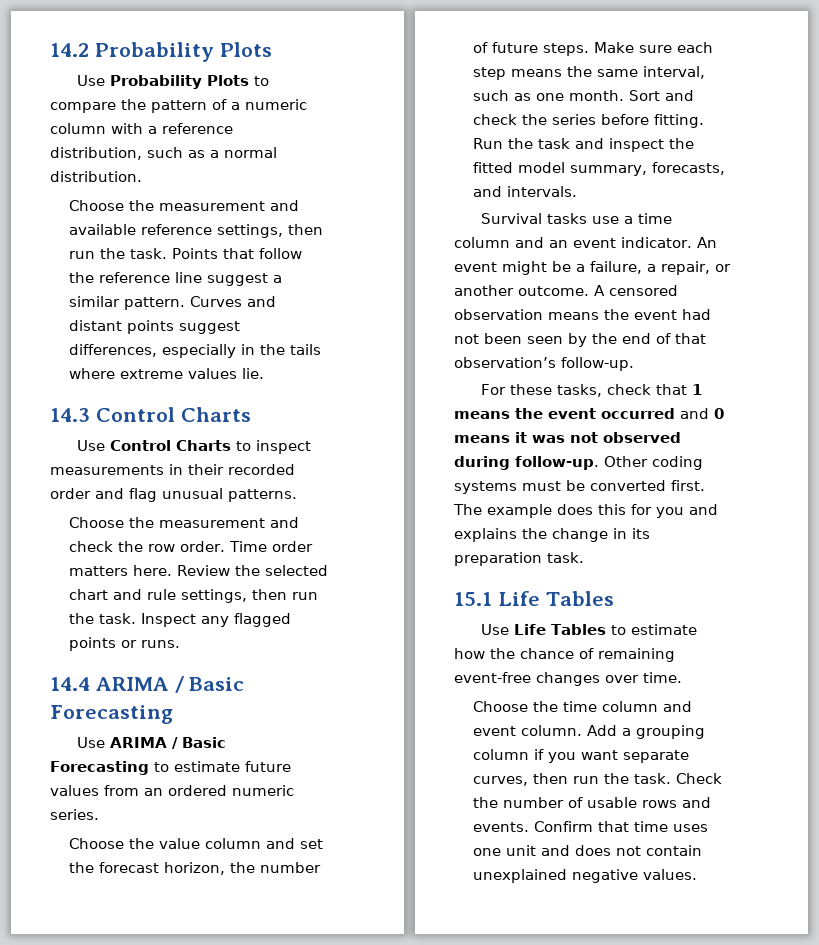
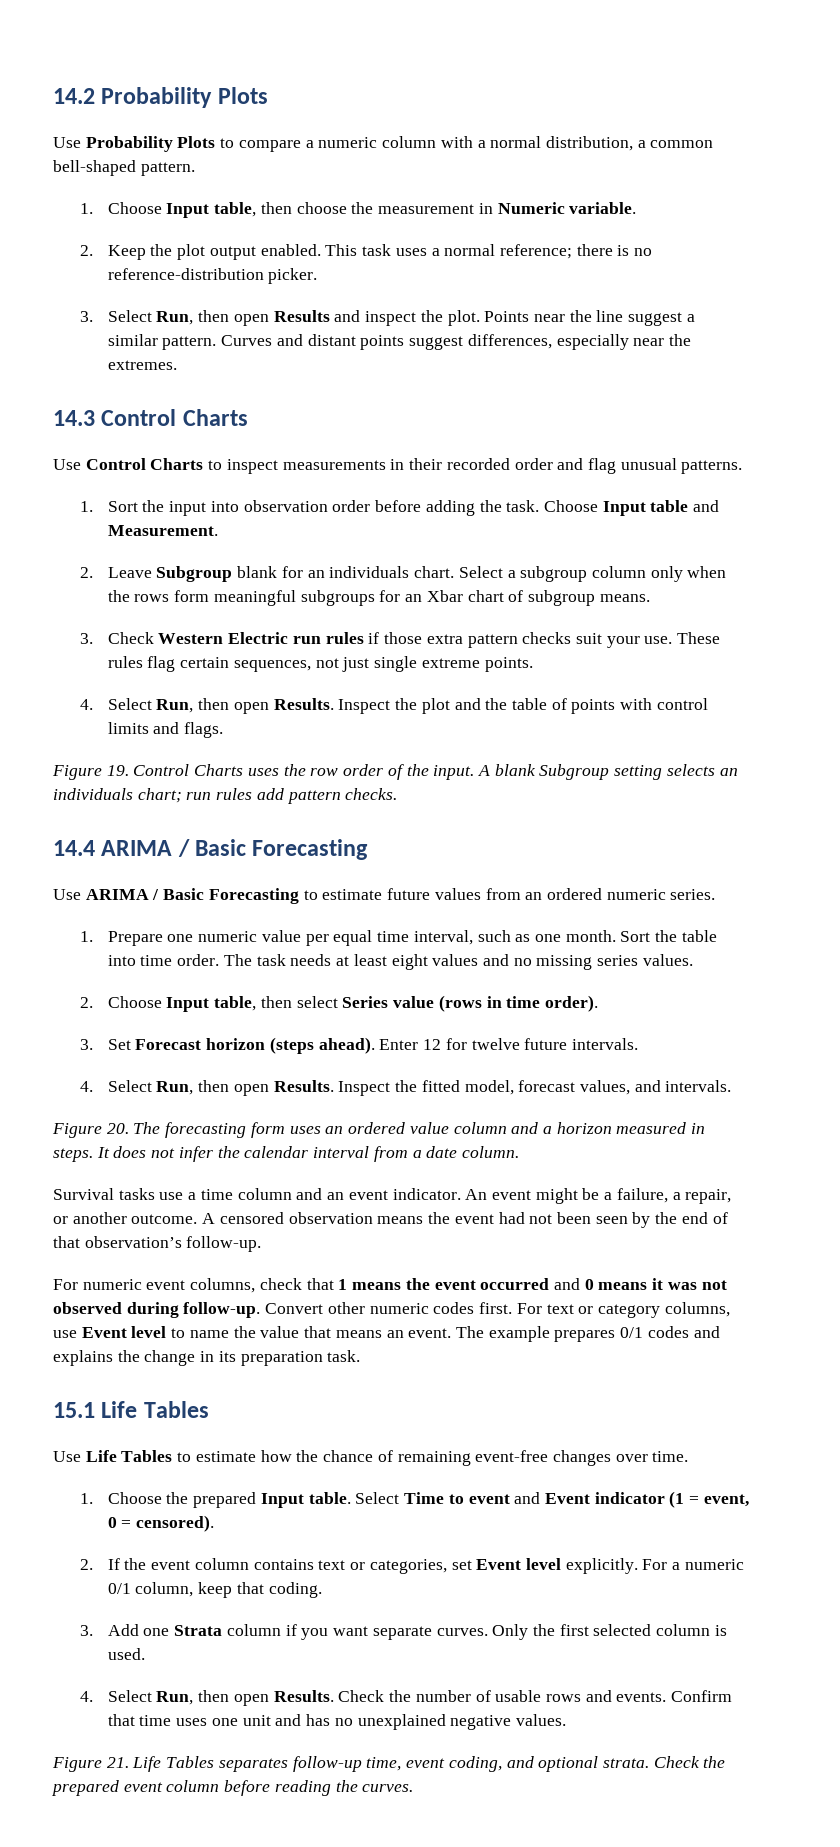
- Use Probability Plots to compare the pattern of a numeric column with a reference distribution, such as a normal distribution.
- Choose the measurement and available reference settings, then run the task. Points that follow the reference line suggest a similar pattern.
+ Use Probability Plots to compare a numeric column with a normal distribution, a common bell-shaped pattern.
+ 1. Choose Input table, then choose the measurement in Numeric variable.
+ 2. Keep the plot output enabled. This task uses a normal reference; there is no reference-distribution picker.
+ 3. Select Run, then open Results and inspect the plot. Points near the line suggest a similar pattern.
- Curves and distant points suggest differences, especially in the tails where extreme values lie.
+ Curves and distant points suggest differences, especially near the extremes.
- Choose the measurement and check the row order. Time order matters here. Review the selected chart and rule settings, then run the task. Inspect any flagged points or runs.
+ 1. Sort the input into observation order before adding the task. Choose Input table and Measurement.
+ 2. Leave Subgroup blank for an individuals chart. Select a subgroup column only when the rows form meaningful subgroups for an Xbar chart of subgroup means.
+ 3. Check Western Electric run rules if those extra pattern checks suit your use. These rules flag certain sequences, not just single extreme points.
+ 4. Select Run, then open Results. Inspect the plot and the table of points with control limits and flags.
+ Figure 19. Control Charts uses the row order of the input. A blank Subgroup setting selects an individuals chart; run rules add pattern checks.
- Choose the value column and set the forecast horizon, the number of future steps. Make sure each step means the same interval, such as one month.
+ 1. Prepare one numeric value per equal time interval, such as one month.
- Sort and check the series before fitting. Run the task and inspect the fitted model summary, forecasts, and intervals.
+ Sort the table into time order. The task needs at least eight values and no missing series values.
+ 2. Choose Input table, then select Series value (rows in time order).
+ 3. Set Forecast horizon (steps ahead). Enter 12 for twelve future intervals.
+ 4. Select Run, then open Results. Inspect the fitted model, forecast values, and intervals.
+ Figure 20. The forecasting form uses an ordered value column and a horizon measured in steps. It does not infer the calendar interval from a date column.
- For these tasks, check that 1 means the event occurred and 0 means it was not observed during follow-up.
+ For numeric event columns, check that 1 means the event occurred and 0 means it was not observed during follow-up.
- Other coding systems must be converted first. The example does this for you and explains the change in its preparation task.
+ Convert other numeric codes first. For text or category columns, use Event level to name the value that means an event. The example prepares 0/1 codes and explains the change in its preparation task.
- Choose the time column and event column. Add a grouping column if you want separate curves, then run the task.
+ 1. Choose the prepared Input table. Select Time to event and Event indicator (1 = event, 0 = censored).
+ 2. If the event column contains text or categories, set Event level explicitly. For a numeric 0/1 column, keep that coding.
+ 3. Add one Strata column if you want separate curves. Only the first selected column is used.
+ 4. Select Run, then open Results.
- Confirm that time uses one unit and does not contain unexplained negative values.
+ Confirm that time uses one unit and has no unexplained negative values.
+ Figure 21. Life Tables separates follow-up time, event coding, and optional strata. Check the prepared event column before reading the curves.

